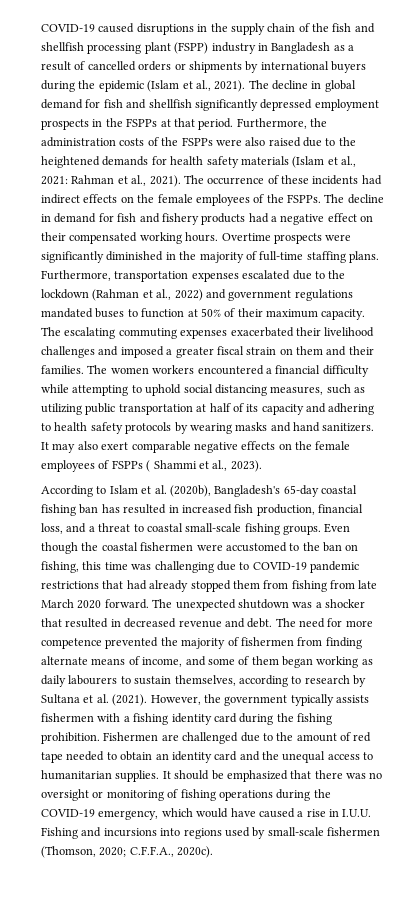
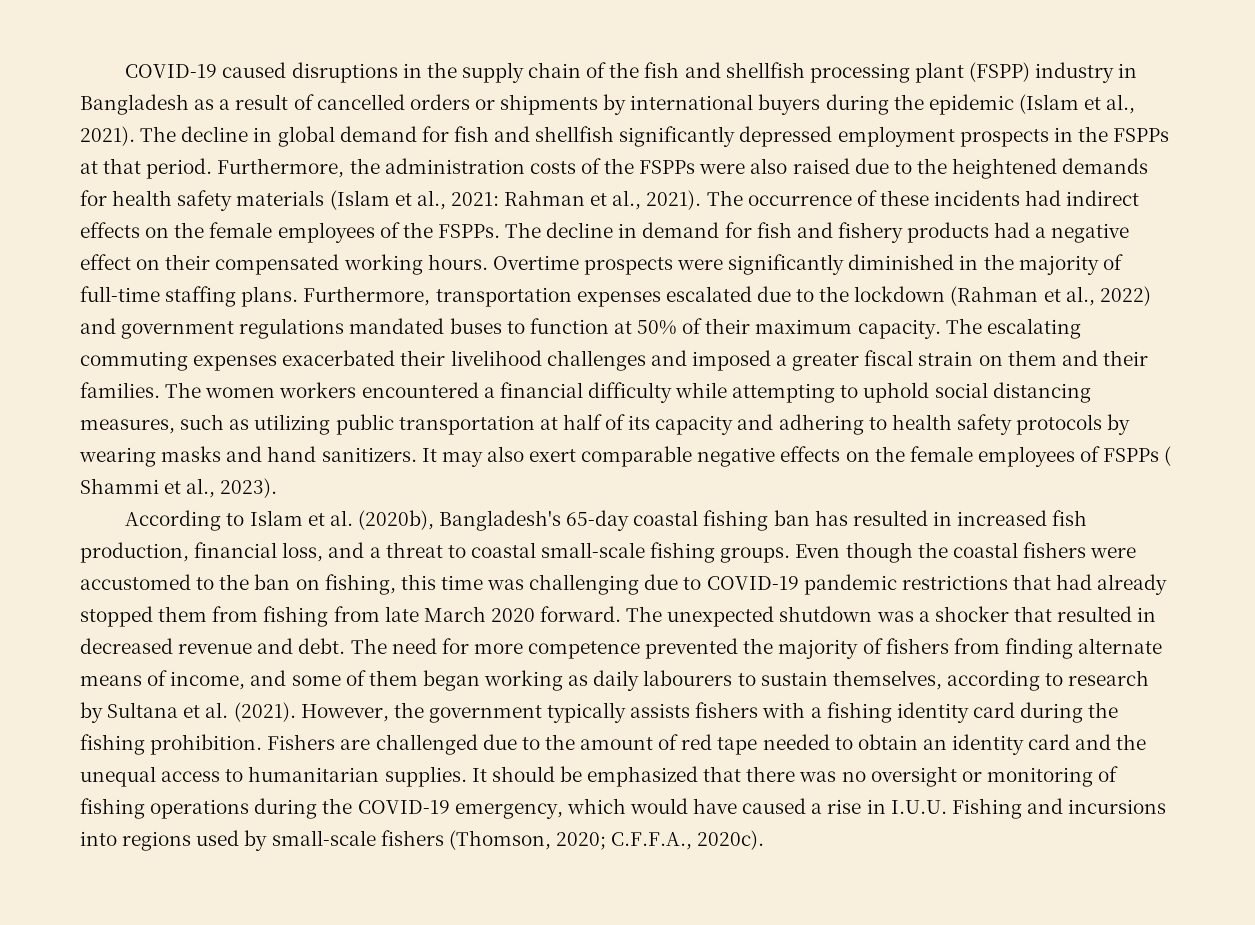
- Even though the coastal fishermen were accustomed to the ban on fishing, this time was challenging due to COVID-19 pandemic restrictions that had already stopped them from fishing from late March 2020 forward.
+ Even though the coastal fishers were accustomed to the ban on fishing, this time was challenging due to COVID-19 pandemic restrictions that had already stopped them from fishing from late March 2020 forward.
- The need for more competence prevented the majority of fishermen from finding alternate means of income, and some of them began working as daily labourers to sustain themselves, according to research by Sultana et al. (2021).
+ The need for more competence prevented the majority of fishers from finding alternate means of income, and some of them began working as daily labourers to sustain themselves, according to research by Sultana et al. (2021).
- However, the government typically assists fishermen with a fishing identity card during the fishing prohibition.
+ However, the government typically assists fishers with a fishing identity card during the fishing prohibition.
- Fishermen are challenged due to the amount of red tape needed to obtain an identity card and the unequal access to humanitarian supplies.
+ Fishers are challenged due to the amount of red tape needed to obtain an identity card and the unequal access to humanitarian supplies.
- It should be emphasized that there was no oversight or monitoring of fishing operations during the COVID-19 emergency, which would have caused a rise in I.U.U. Fishing and incursions into regions used by small-scale fishermen (Thomson, 2020; C.F.F.A., 2020c).
+ It should be emphasized that there was no oversight or monitoring of fishing operations during the COVID-19 emergency, which would have caused a rise in I.U.U. Fishing and incursions into regions used by small-scale fishers (Thomson, 2020; C.F.F.A., 2020c).

